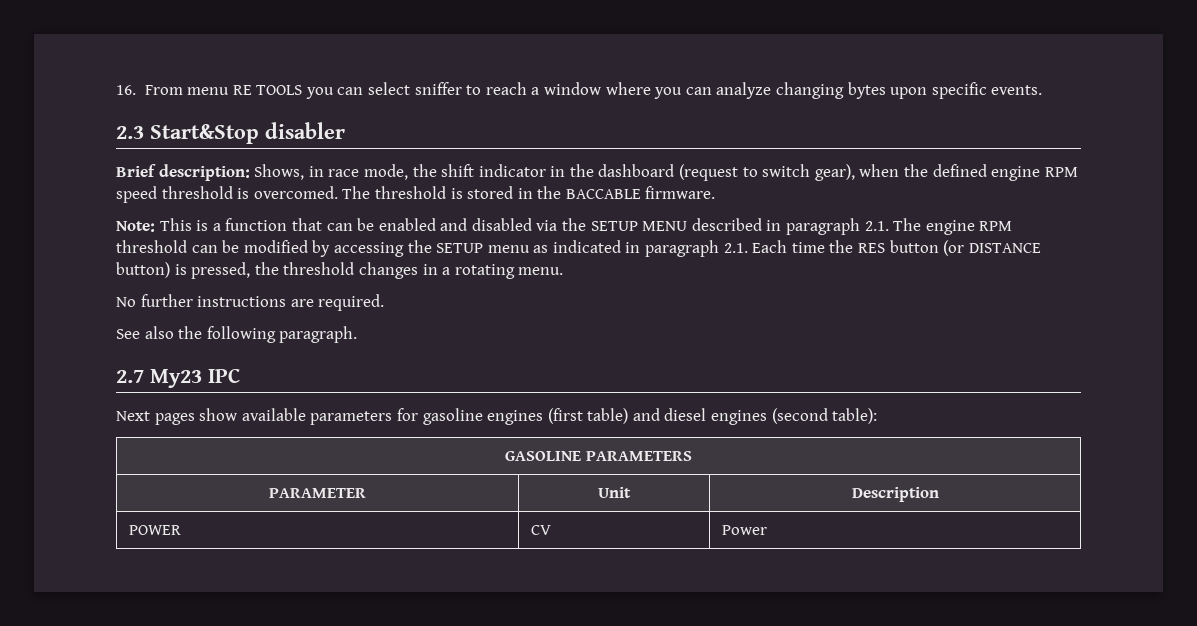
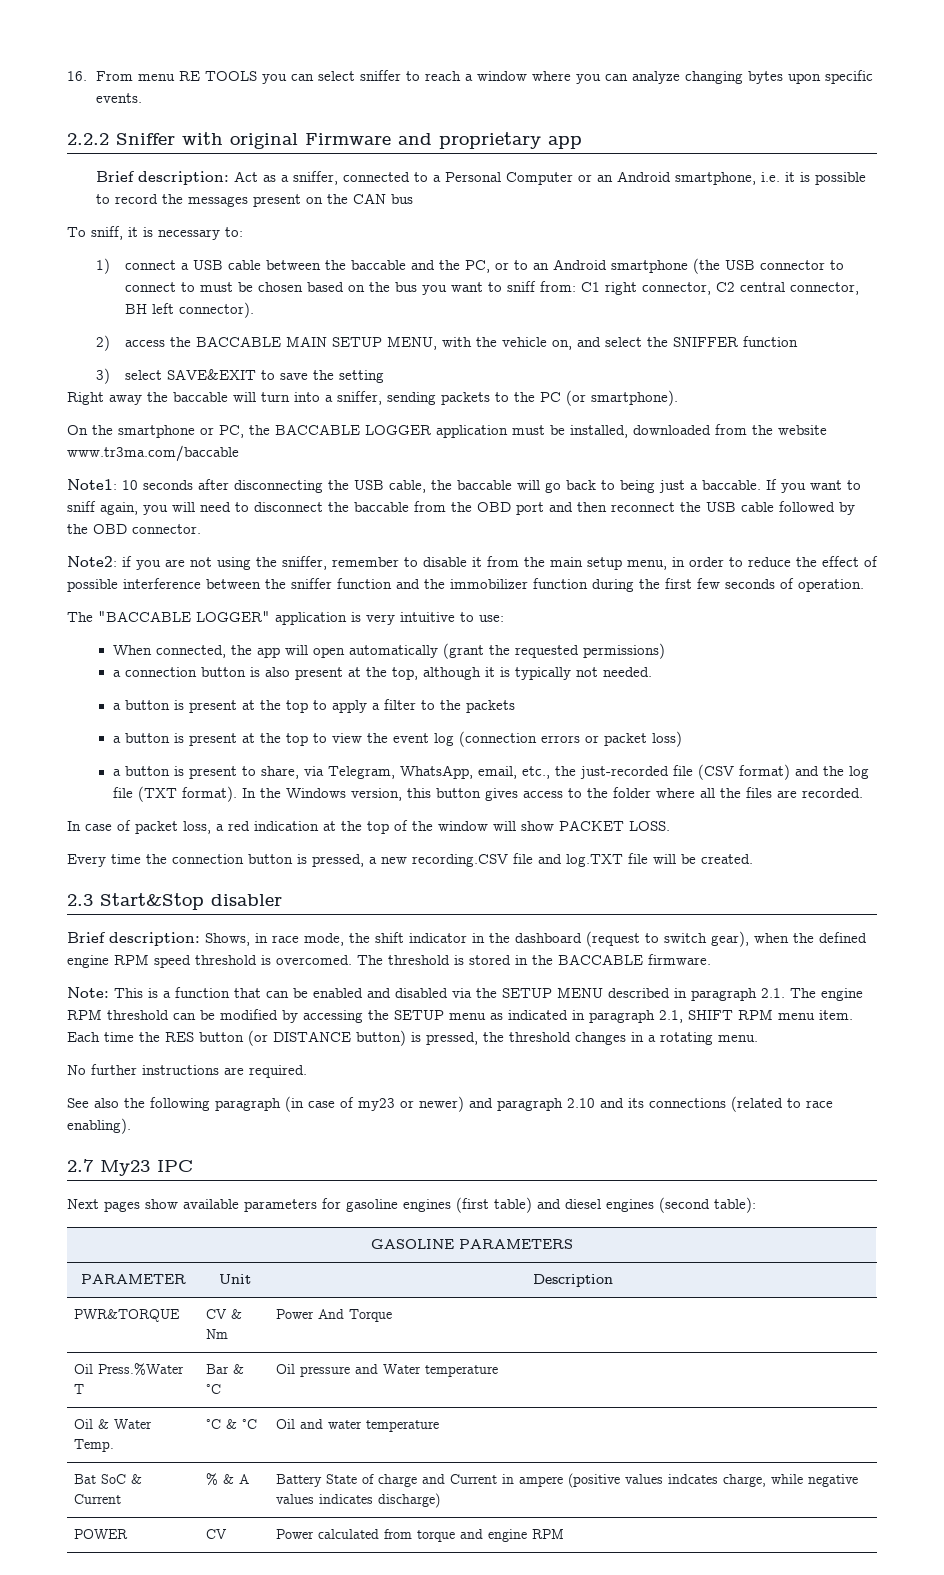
+ 2.2.2 Sniffer with original Firmware and proprietary app
+ Brief description: Act as a sniffer, connected to a Personal Computer or an Android smartphone, i.e. it is possible to record the messages present on the CAN bus
+ To sniff, it is necessary to:
+ 1) connect a USB cable between the baccable and the PC, or to an Android smartphone (the USB connector to connect to must be chosen based on the bus you want to sniff from: C1 right connector, C2 central connector, BH left connector).
+ 2) access the BACCABLE MAIN SETUP MENU, with the vehicle on, and select the SNIFFER function
+ 3) select SAVE&EXIT to save the setting
+ Right away the baccable will turn into a sniffer, sending packets to the PC (or smartphone).
+ On the smartphone or PC, the BACCABLE LOGGER application must be installed, downloaded from the website www.tr3ma.com/baccable
+ Note1: 10 seconds after disconnecting the USB cable, the baccable will go back to being just a baccable. If you want to sniff again, you will need to disconnect the baccable from the OBD port and then reconnect the USB cable followed by the OBD connector.
+ Note2: if you are not using the sniffer, remember to disable it from the main setup menu, in order to reduce the effect of possible interference between the sniffer function and the immobilizer function during the first few seconds of operation.
+ The "BACCABLE LOGGER" application is very intuitive to use:
+ When connected, the app will open automatically (grant the requested permissions)
+ a connection button is also present at the top, although it is typically not needed.
+ a button is present at the top to apply a filter to the packets
+ a button is present at the top to view the event log (connection errors or packet loss)
+ a button is present to share, via Telegram, WhatsApp, email, etc., the just-recorded file (CSV format) and the log file (TXT format). In the Windows version, this button gives access to the folder where all the files are recorded.
+ In case of packet loss, a red indication at the top of the window will show PACKET LOSS.
+ Every time the connection button is pressed, a new recording.CSV file and log.TXT file will be created.
- Note: This is a function that can be enabled and disabled via the SETUP MENU described in paragraph 2.1. The engine RPM threshold can be modified by accessing the SETUP menu as indicated in paragraph 2.1. Each time the RES button (or DISTANCE button) is pressed, the threshold changes in a rotating menu.
+ Note: This is a function that can be enabled and disabled via the SETUP MENU described in paragraph 2.1. The engine RPM threshold can be modified by accessing the SETUP menu as indicated in paragraph 2.1, SHIFT RPM menu item. Each time the RES button (or DISTANCE button) is pressed, the threshold changes in a rotating menu.
- See also the following paragraph.
+ See also the following paragraph (in case of my23 or newer) and paragraph 2.10 and its connections (related to race enabling).
- POWER | CV | Power
+ PWR&TORQUE | CV & Nm | Power And Torque
+ Oil Press.%Water T | Bar & °C | Oil pressure and Water temperature
+ Oil & Water Temp. | °C & °C | Oil and water temperature
+ Bat SoC & Current | % & A | Battery State of charge and Current in ampere (positive values indcates charge, while negative values indicates discharge)
+ POWER | CV | Power calculated from torque and engine RPM

